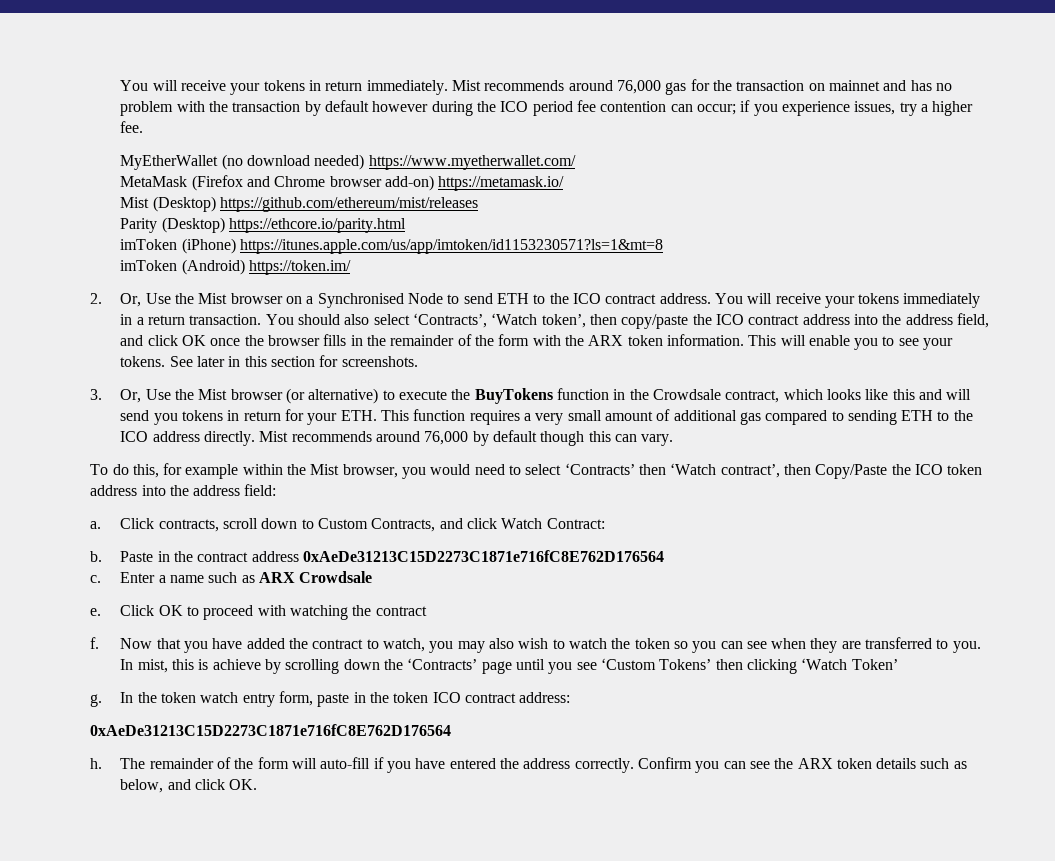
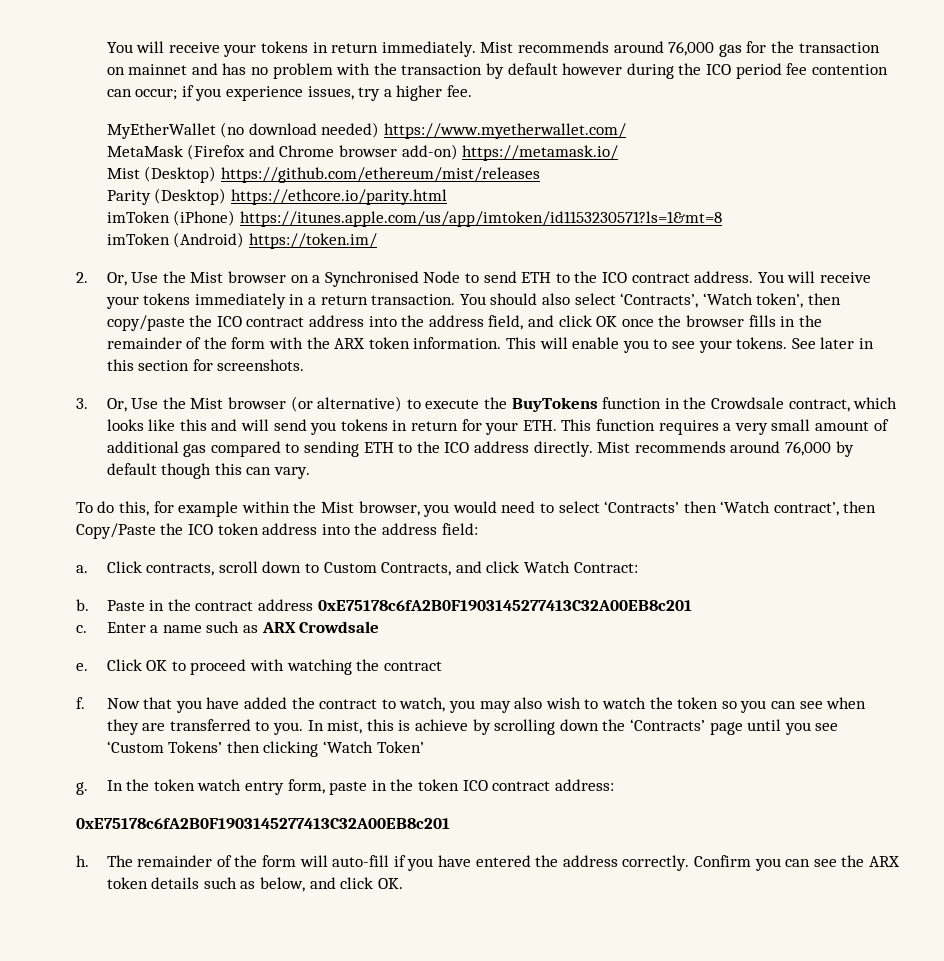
- Paste in the contract address 0xAeDe31213C15D2273C1871e716fC8E762D176564
+ Paste in the contract address 0xE75178c6fA2B0F1903145277413C32A00EB8c201
  In the token watch entry form, paste in the token ICO contract address:
- 0xAeDe31213C15D2273C1871e716fC8E762D176564
+ 0xE75178c6fA2B0F1903145277413C32A00EB8c201

